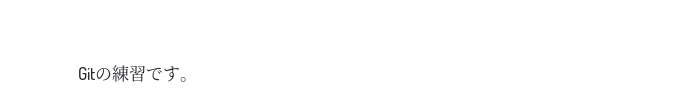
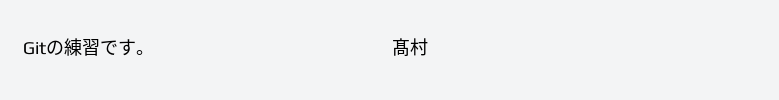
+ 髙村

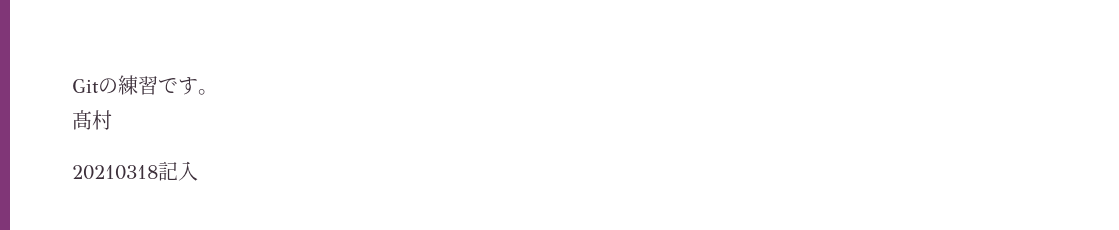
+ 20210318記入

